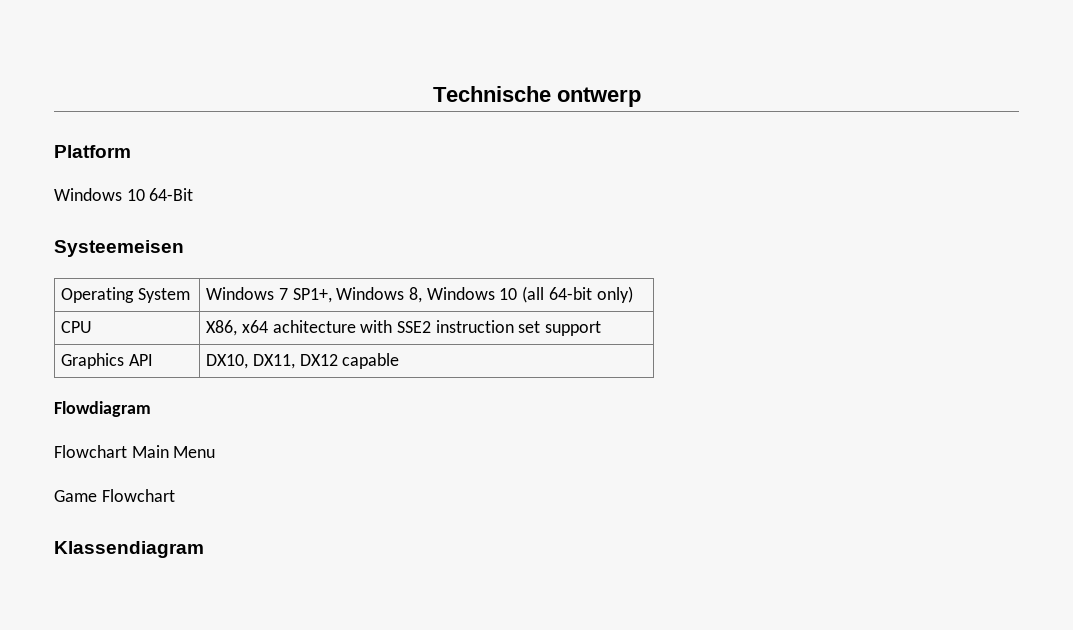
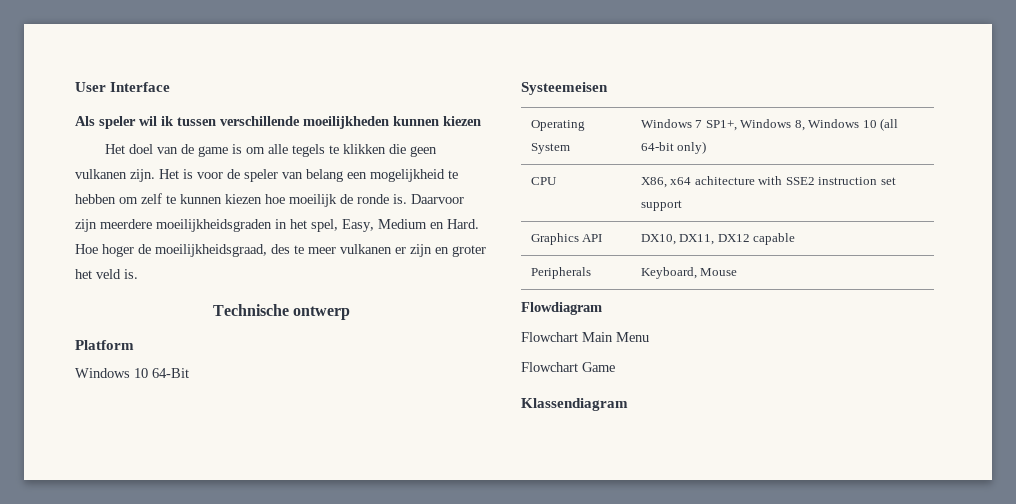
+ User Interface
+ Als speler wil ik tussen verschillende moeilijkheden kunnen kiezen
+ Het doel van de game is om alle tegels te klikken die geen vulkanen zijn. Het is voor de speler van belang een mogelijkheid te hebben om zelf te kunnen kiezen hoe moeilijk de ronde is. Daarvoor zijn meerdere moeilijkheidsgraden in het spel, Easy, Medium en Hard. Hoe hoger de moeilijkheidsgraad, des te meer vulkanen er zijn en groter het veld is.
+ Peripherals | Keyboard, Mouse
- Game Flowchart
+ Flowchart Game

